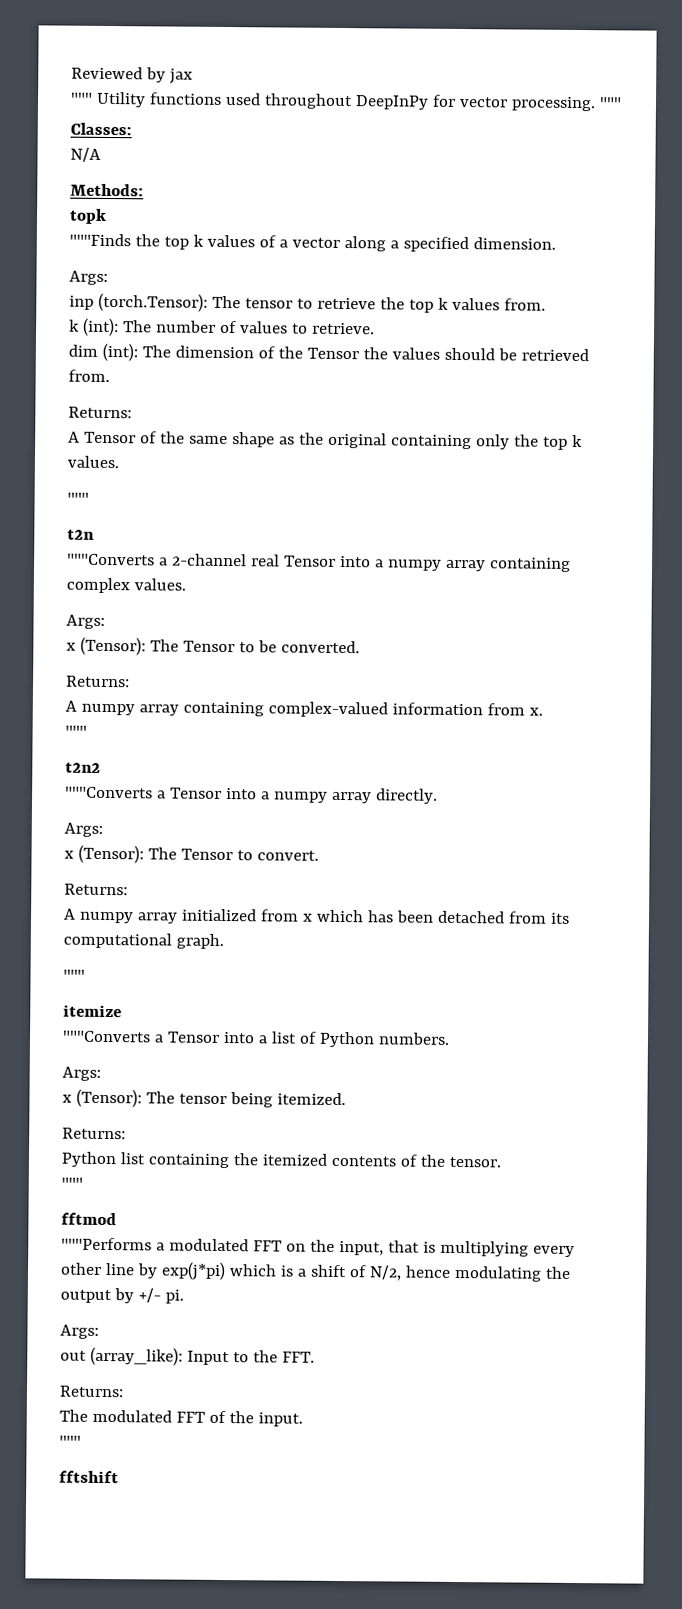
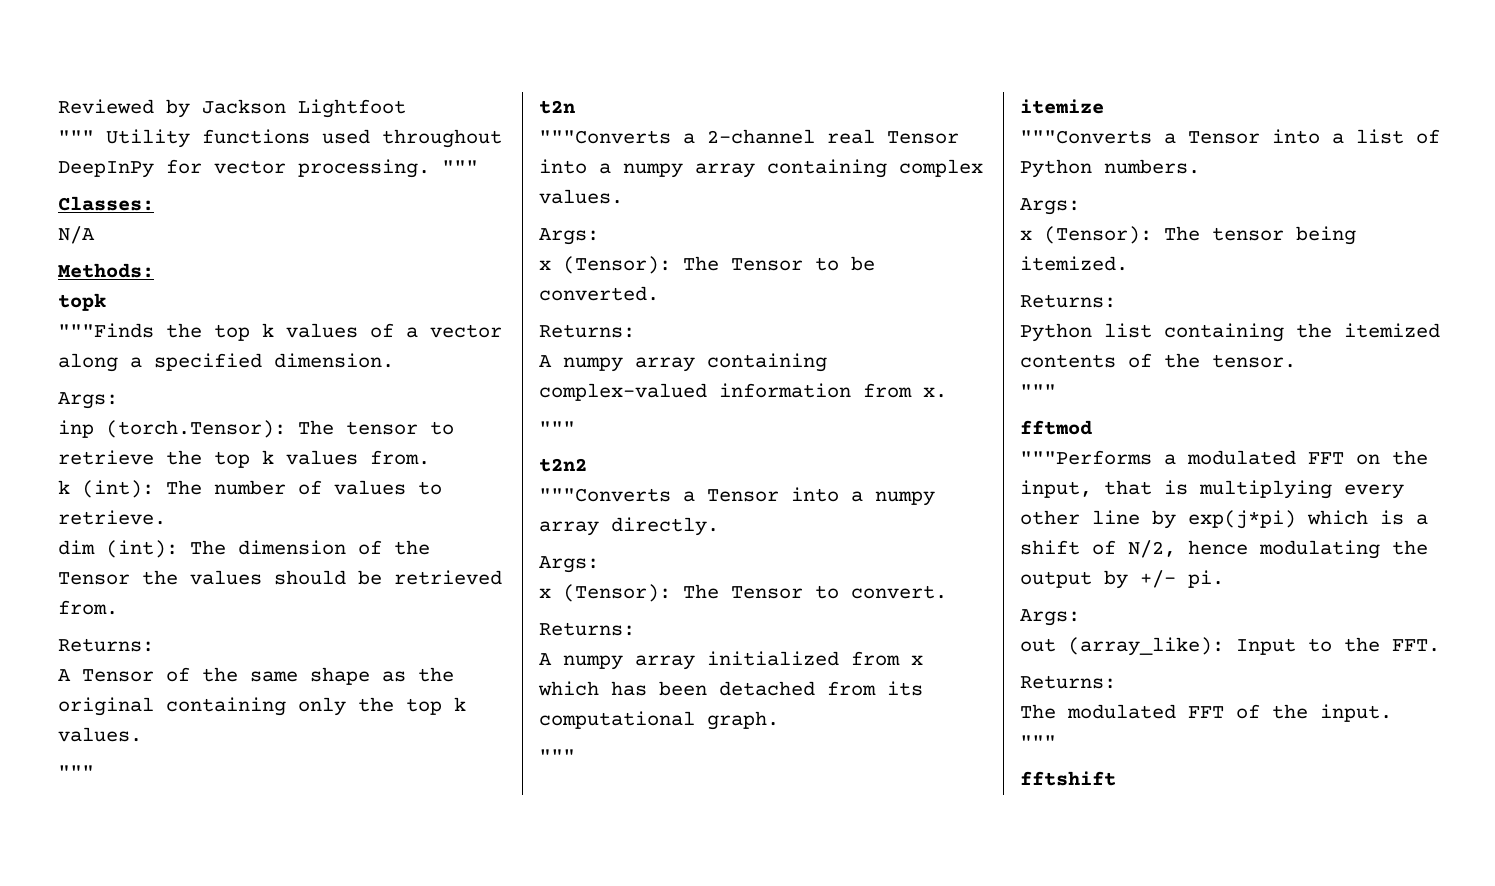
- Reviewed by jax
+ Reviewed by Jackson Lightfoot

